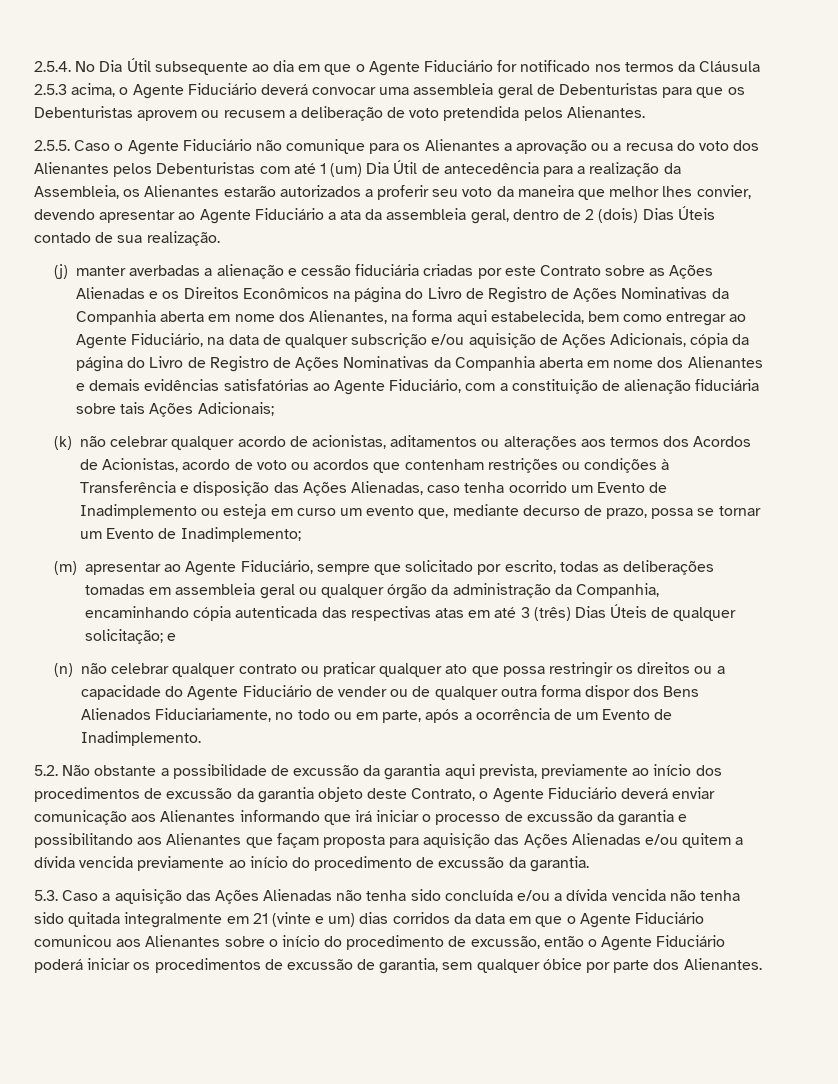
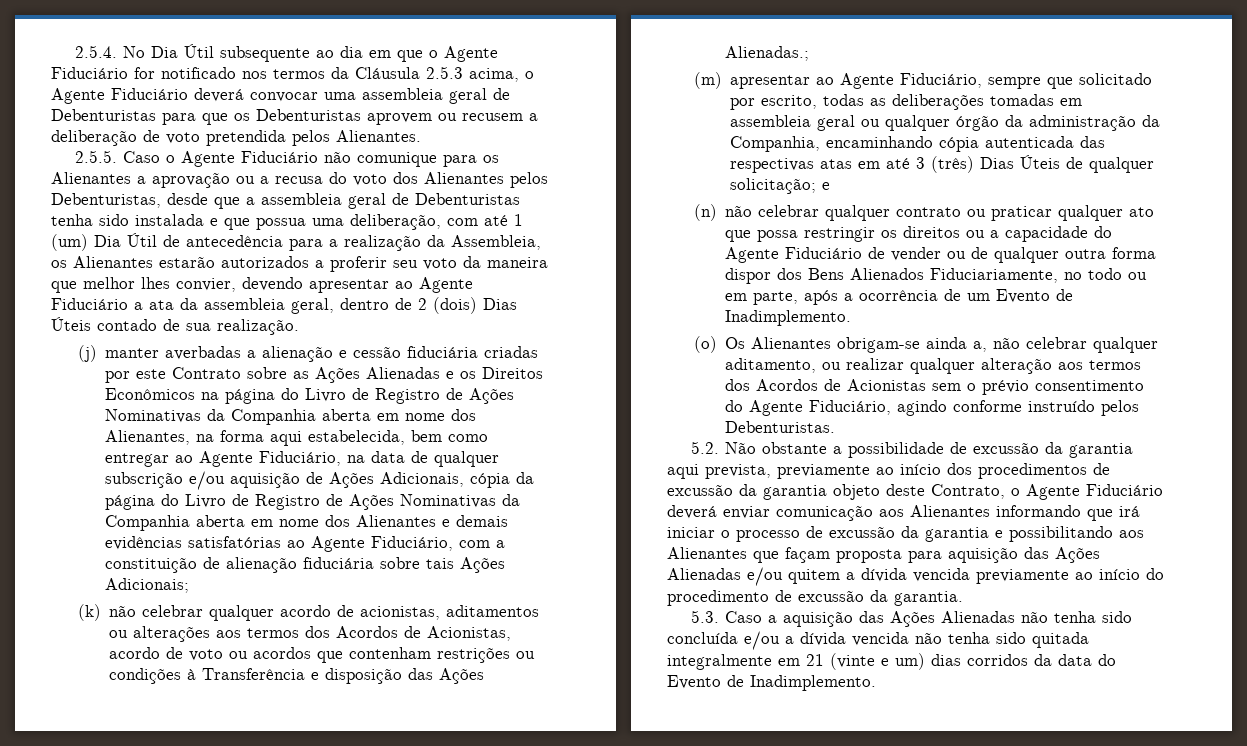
- 2.5.5. Caso o Agente Fiduciário não comunique para os Alienantes a aprovação ou a recusa do voto dos Alienantes pelos Debenturistas com até 1 (um) Dia Útil de antecedência para a realização da Assembleia, os Alienantes estarão autorizados a proferir seu voto da maneira que melhor lhes convier, devendo apresentar ao Agente Fiduciário a ata da assembleia geral, dentro de 2 (dois) Dias Úteis contado de sua realização.
+ 2.5.5. Caso o Agente Fiduciário não comunique para os Alienantes a aprovação ou a recusa do voto dos Alienantes pelos Debenturistas, desde que a assembleia geral de Debenturistas tenha sido instalada e que possua uma deliberação, com até 1 (um) Dia Útil de antecedência para a realização da Assembleia, os Alienantes estarão autorizados a proferir seu voto da maneira que melhor lhes convier, devendo apresentar ao Agente Fiduciário a ata da assembleia geral, dentro de 2 (dois) Dias Úteis contado de sua realização.
- (k) não celebrar qualquer acordo de acionistas, aditamentos ou alterações aos termos dos Acordos de Acionistas, acordo de voto ou acordos que contenham restrições ou condições à Transferência e disposição das Ações Alienadas, caso tenha ocorrido um Evento de Inadimplemento ou esteja em curso um evento que, mediante decurso de prazo, possa se tornar um Evento de Inadimplemento;
+ (k) não celebrar qualquer acordo de acionistas, aditamentos ou alterações aos termos dos Acordos de Acionistas, acordo de voto ou acordos que contenham restrições ou condições à Transferência e disposição das Ações Alienadas.;
+ (o) Os Alienantes obrigam-se ainda a, não celebrar qualquer aditamento, ou realizar qualquer alteração aos termos dos Acordos de Acionistas sem o prévio consentimento do Agente Fiduciário, agindo conforme instruído pelos Debenturistas.
- 5.3. Caso a aquisição das Ações Alienadas não tenha sido concluída e/ou a dívida vencida não tenha sido quitada integralmente em 21 (vinte e um) dias corridos da data em que o Agente Fiduciário comunicou aos Alienantes sobre o início do procedimento de excussão, então o Agente Fiduciário poderá iniciar os procedimentos de excussão de garantia, sem qualquer óbice por parte dos Alienantes.
+ 5.3. Caso a aquisição das Ações Alienadas não tenha sido concluída e/ou a dívida vencida não tenha sido quitada integralmente em 21 (vinte e um) dias corridos da data do Evento de Inadimplemento.

